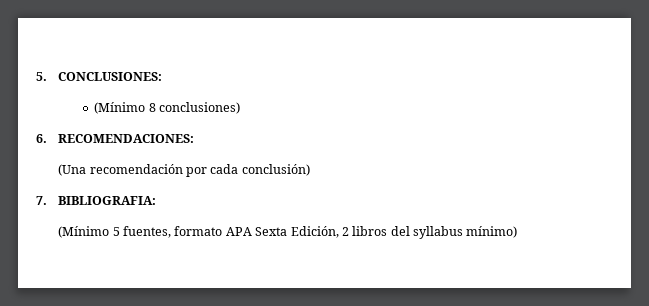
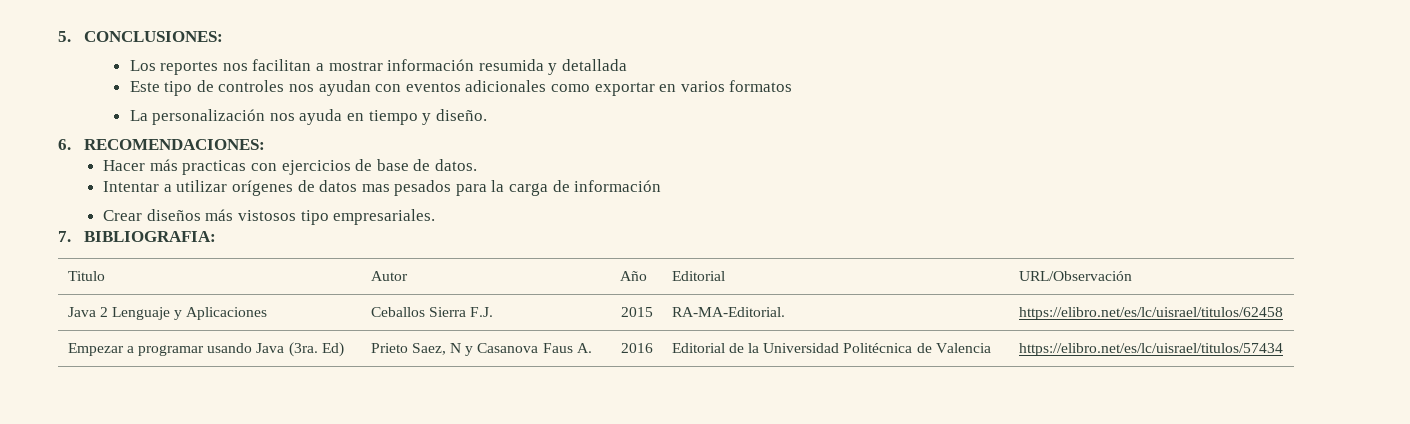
- (Mínimo 8 conclusiones)
+ Los reportes nos facilitan a mostrar información resumida y detallada
+ Este tipo de controles nos ayudan con eventos adicionales como exportar en varios formatos
+ La personalización nos ayuda en tiempo y diseño.
  6. RECOMENDACIONES:
- (Una recomendación por cada conclusión)
+ Hacer más practicas con ejercicios de base de datos.
+ Intentar a utilizar orígenes de datos mas pesados para la carga de información
+ Crear diseños más vistosos tipo empresariales.
  7. BIBLIOGRAFIA:
- (Mínimo 5 fuentes, formato APA Sexta Edición, 2 libros del syllabus mínimo)
+ Titulo | Autor | Año | Editorial | URL/Observación
+ Java 2 Lenguaje y Aplicaciones | Ceballos Sierra F.J. | 2015 | RA-MA-Editorial. | https://elibro.net/es/lc/uisrael/titulos/62458
+ Empezar a programar usando Java (3ra. Ed) | Prieto Saez, N y Casanova Faus A. | 2016 | Editorial de la Universidad Politécnica de Valencia | https://elibro.net/es/lc/uisrael/titulos/57434

